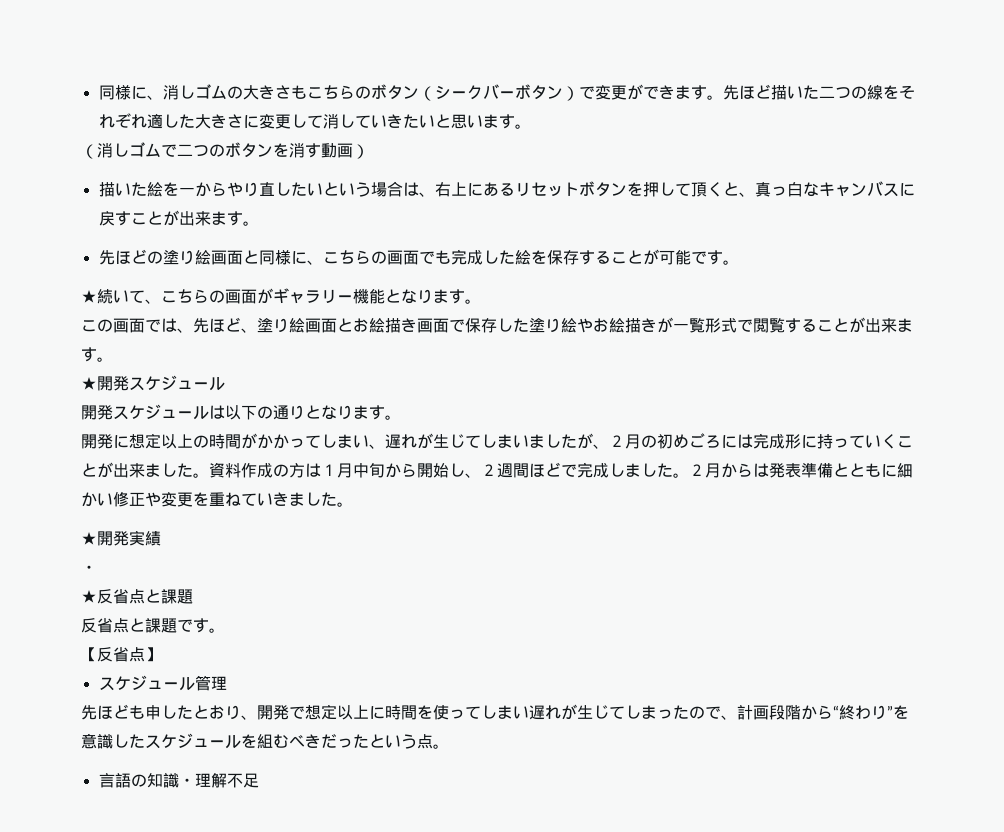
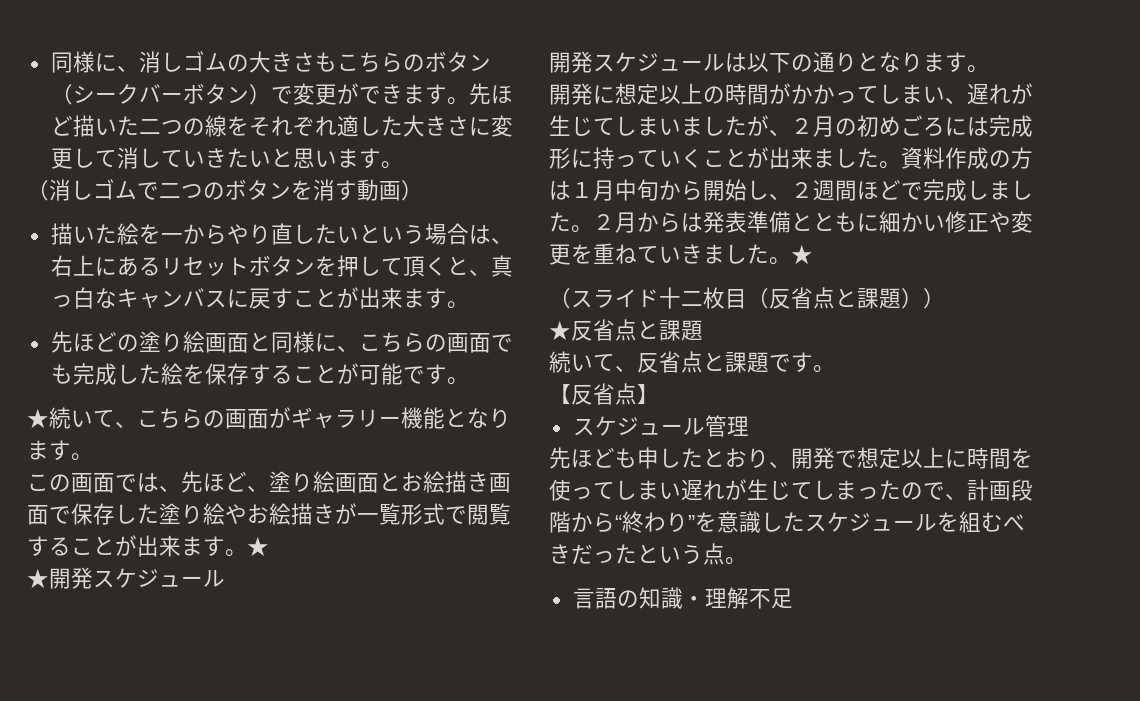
- この画面では、先ほど、塗り絵画面とお絵描き画面で保存した塗り絵やお絵描きが一覧形式で閲覧することが出来ます。
+ この画面では、先ほど、塗り絵画面とお絵描き画面で保存した塗り絵やお絵描きが一覧形式で閲覧することが出来ます。★
- ２月からは発表準備とともに細かい修正や変更を重ねていきました。
- ★開発実績
- ・
+ ２月からは発表準備とともに細かい修正や変更を重ねていきました。★
+ （スライド十二枚目（反省点と課題））
- 反省点と課題です。
+ 続いて、反省点と課題です。

